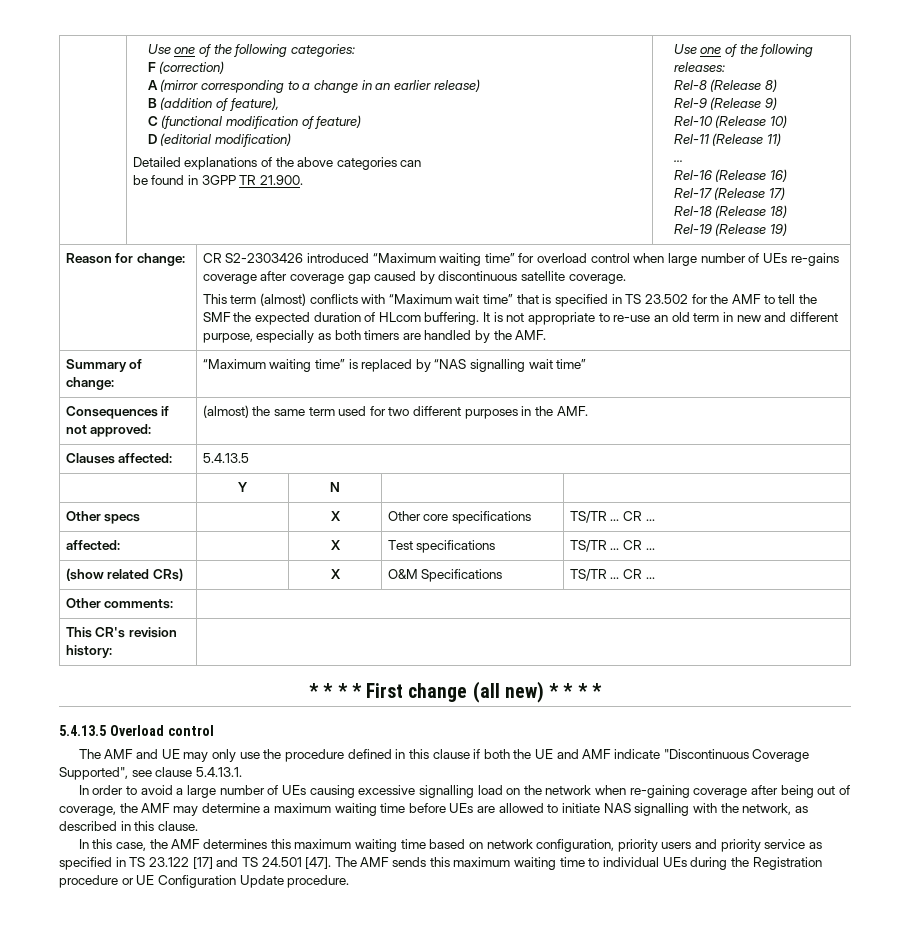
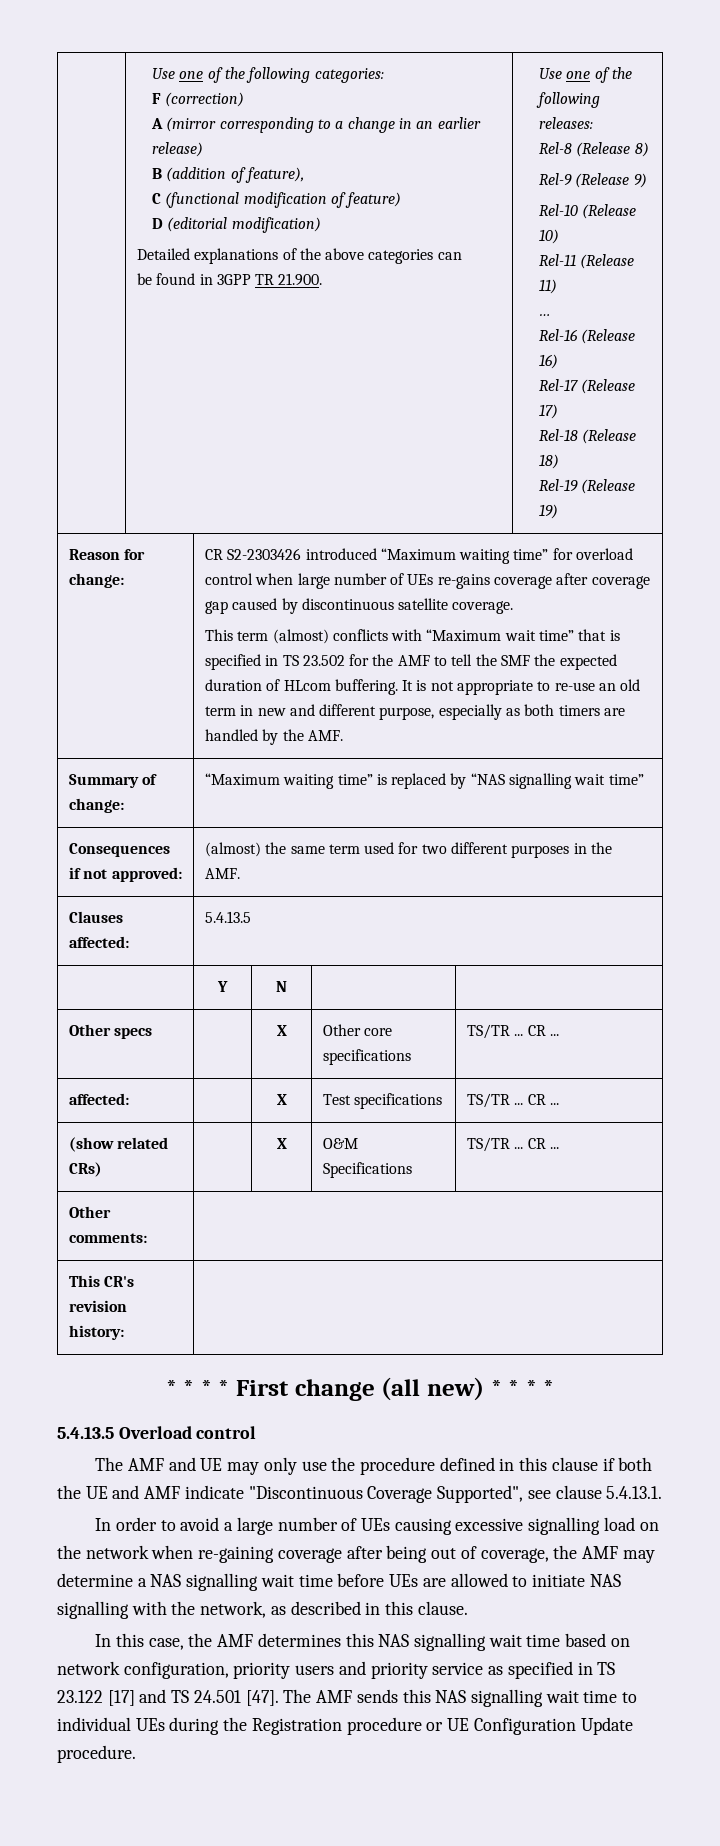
- In order to avoid a large number of UEs causing excessive signalling load on the network when re-gaining coverage after being out of coverage, the AMF may determine a maximum waiting time before UEs are allowed to initiate NAS signalling with the network, as described in this clause.
+ In order to avoid a large number of UEs causing excessive signalling load on the network when re-gaining coverage after being out of coverage, the AMF may determine a NAS signalling wait time before UEs are allowed to initiate NAS signalling with the network, as described in this clause.
- In this case, the AMF determines this maximum waiting time based on network configuration, priority users and priority service as specified in TS 23.122 [17] and TS 24.501 [47].
+ In this case, the AMF determines this NAS signalling wait time based on network configuration, priority users and priority service as specified in TS 23.122 [17] and TS 24.501 [47].
- The AMF sends this maximum waiting time to individual UEs during the Registration procedure or UE Configuration Update procedure.
+ The AMF sends this NAS signalling wait time to individual UEs during the Registration procedure or UE Configuration Update procedure.

